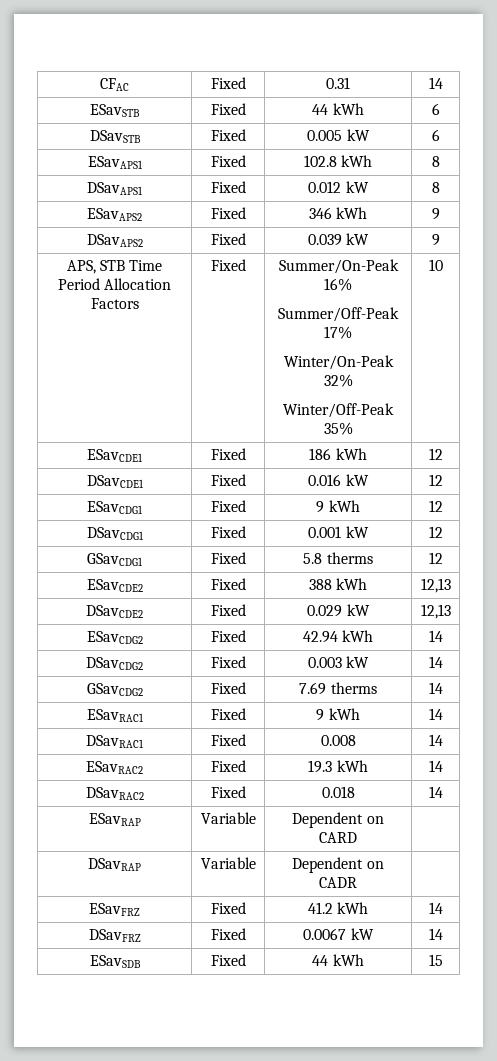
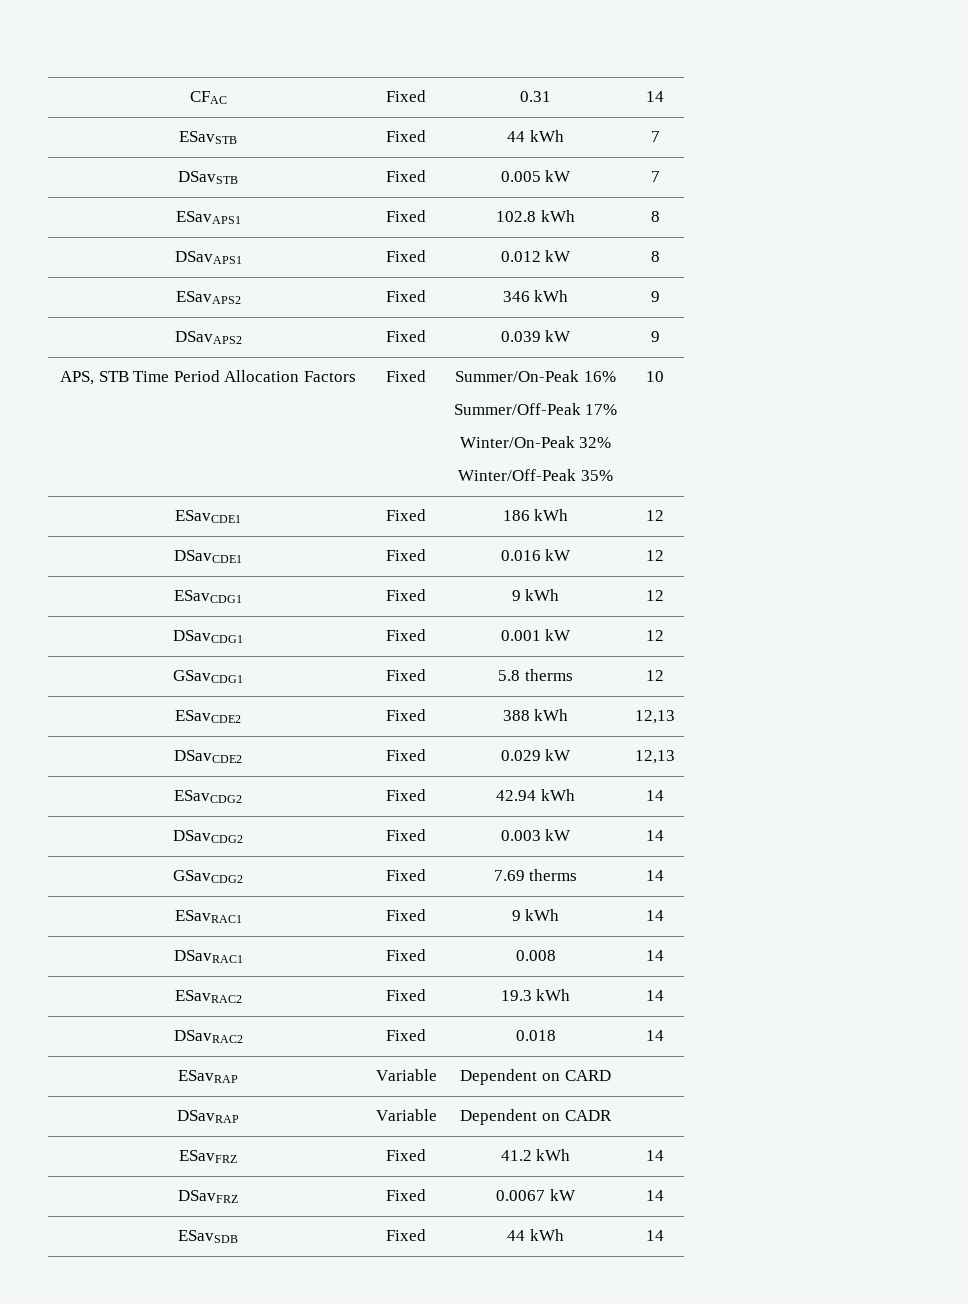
- ESavSTB | Fixed | 44 kWh | 6
+ ESavSTB | Fixed | 44 kWh | 7
- DSavSTB | Fixed | 0.005 kW | 6
+ DSavSTB | Fixed | 0.005 kW | 7
- ESavSDB | Fixed | 44 kWh | 15
+ ESavSDB | Fixed | 44 kWh | 14

